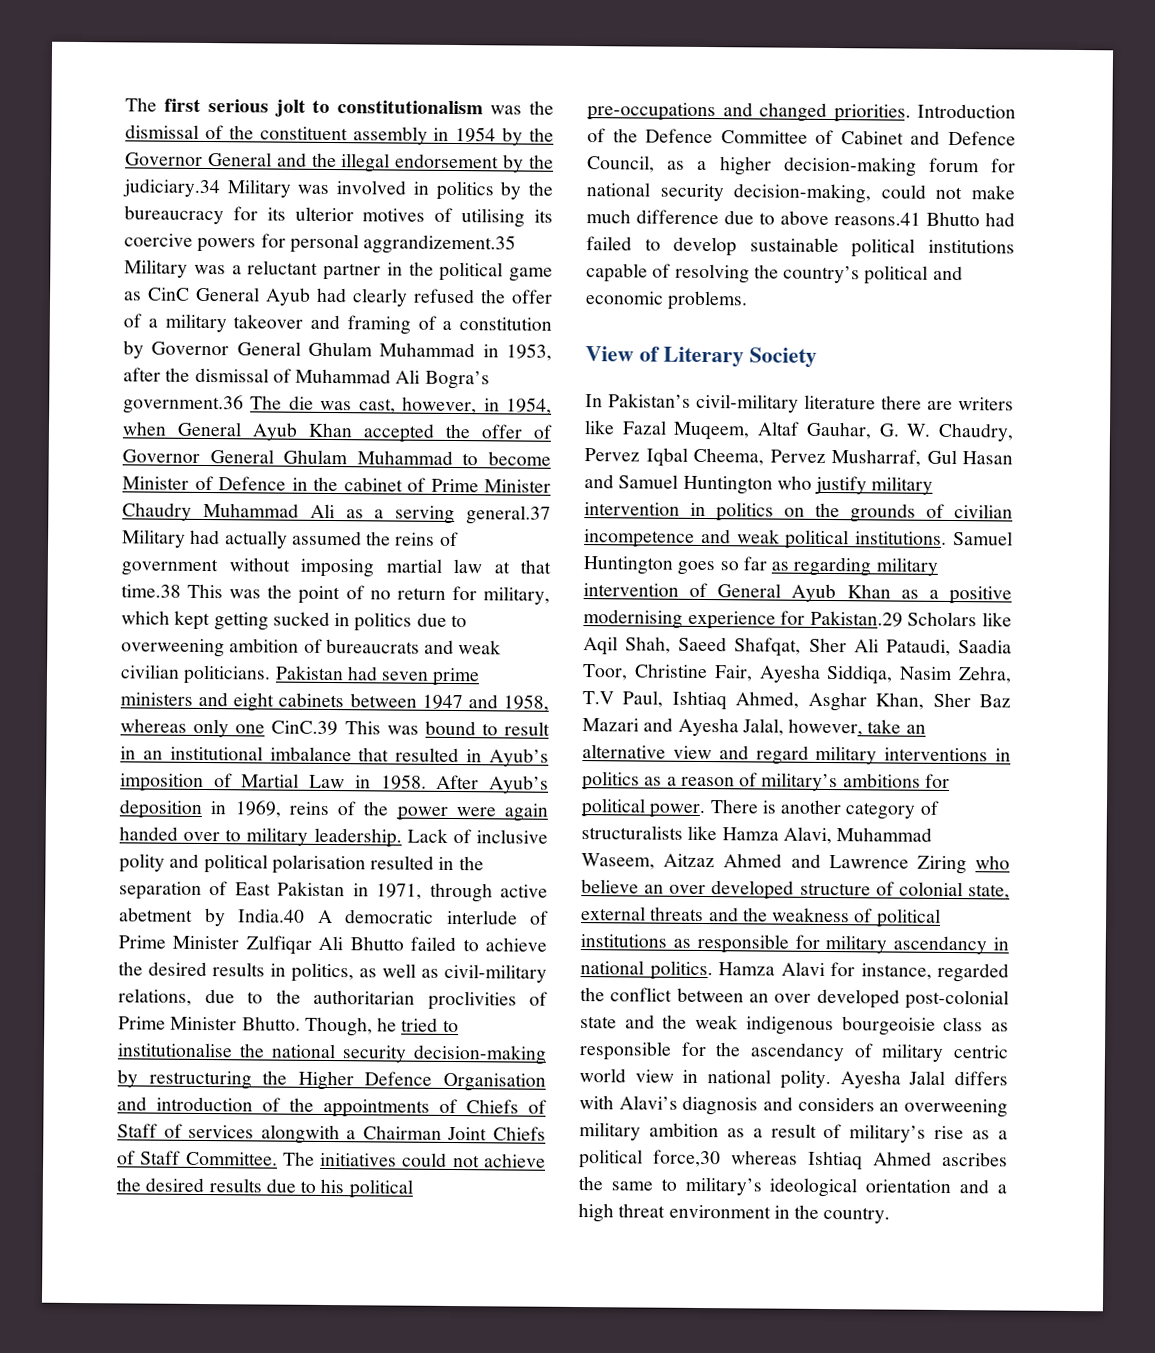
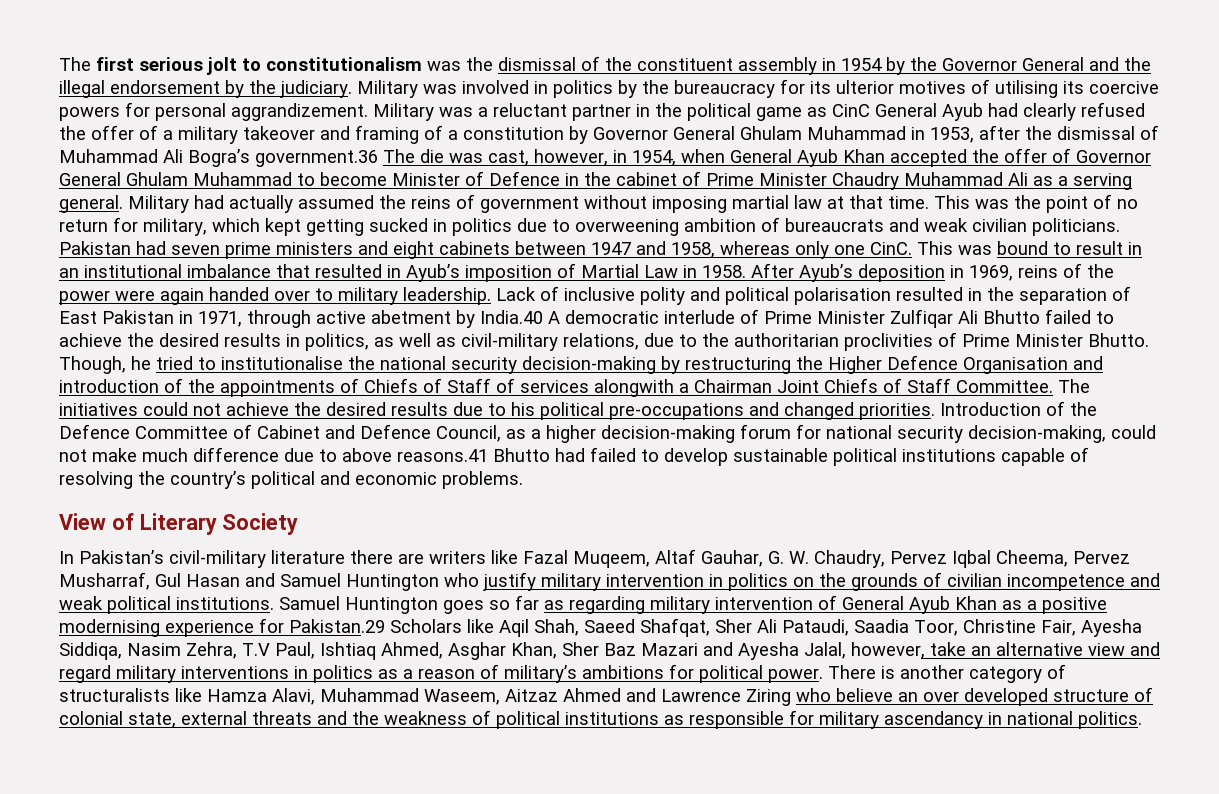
- The first serious jolt to constitutionalism was the dismissal of the constituent assembly in 1954 by the Governor General and the illegal endorsement by the judiciary.34 Military was involved in politics by the bureaucracy for its ulterior motives of utilising its coercive powers for personal aggrandizement.35 Military was a reluctant partner in the political game as CinC General Ayub had clearly refused the offer of a military takeover and framing of a constitution by Governor General Ghulam Muhammad in 1953, after the dismissal of Muhammad Ali Bogra’s government.36 The die was cast, however, in 1954, when General Ayub Khan accepted the offer of Governor General Ghulam Muhammad to become Minister of Defence in the cabinet of Prime Minister Chaudry Muhammad Ali as a serving general.37 Military had actually assumed the reins of government without imposing martial law at that time.38 This was the point of no return for military, which kept getting sucked in politics due to overweening ambition of bureaucrats and weak civilian politicians.
+ The first serious jolt to constitutionalism was the dismissal of the constituent assembly in 1954 by the Governor General and the illegal endorsement by the judiciary. Military was involved in politics by the bureaucracy for its ulterior motives of utilising its coercive powers for personal aggrandizement. Military was a reluctant partner in the political game as CinC General Ayub had clearly refused the offer of a military takeover and framing of a constitution by Governor General Ghulam Muhammad in 1953, after the dismissal of Muhammad Ali Bogra’s government.36 The die was cast, however, in 1954, when General Ayub Khan accepted the offer of Governor General Ghulam Muhammad to become Minister of Defence in the cabinet of Prime Minister Chaudry Muhammad Ali as a serving general. Military had actually assumed the reins of government without imposing martial law at that time. This was the point of no return for military, which kept getting sucked in politics due to overweening ambition of bureaucrats and weak civilian politicians.
- Pakistan had seven prime ministers and eight cabinets between 1947 and 1958, whereas only one CinC.39 This was bound to result in an institutional imbalance that resulted in Ayub’s imposition of Martial Law in 1958.
+ Pakistan had seven prime ministers and eight cabinets between 1947 and 1958, whereas only one CinC. This was bound to result in an institutional imbalance that resulted in Ayub’s imposition of Martial Law in 1958.
- Hamza Alavi for instance, regarded the conflict between an over developed post-colonial state and the weak indigenous bourgeoisie class as responsible for the ascendancy of military centric world view in national polity. Ayesha Jalal differs with Alavi’s diagnosis and considers an overweening military ambition as a result of military’s rise as a political force,30 whereas Ishtiaq Ahmed ascribes the same to military’s ideological orientation and a high threat environment in the country.

